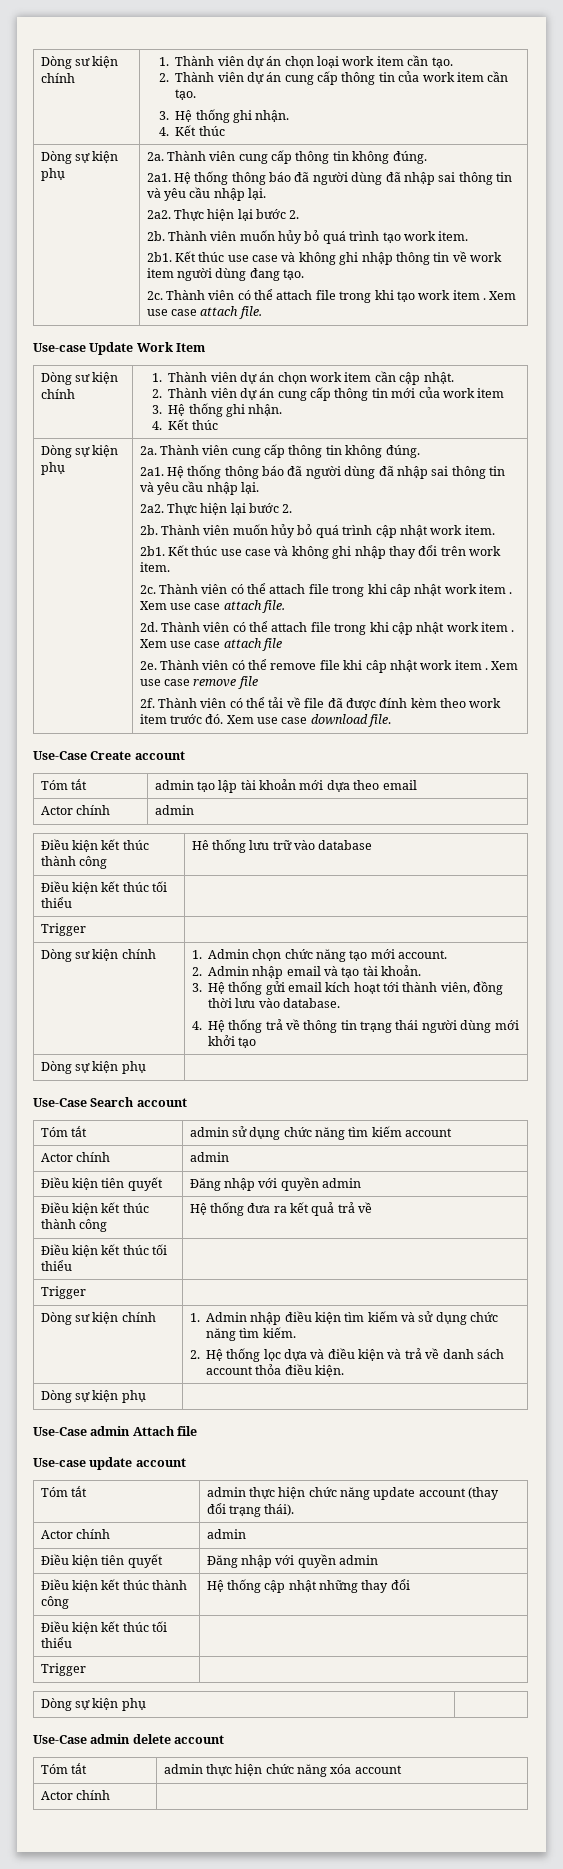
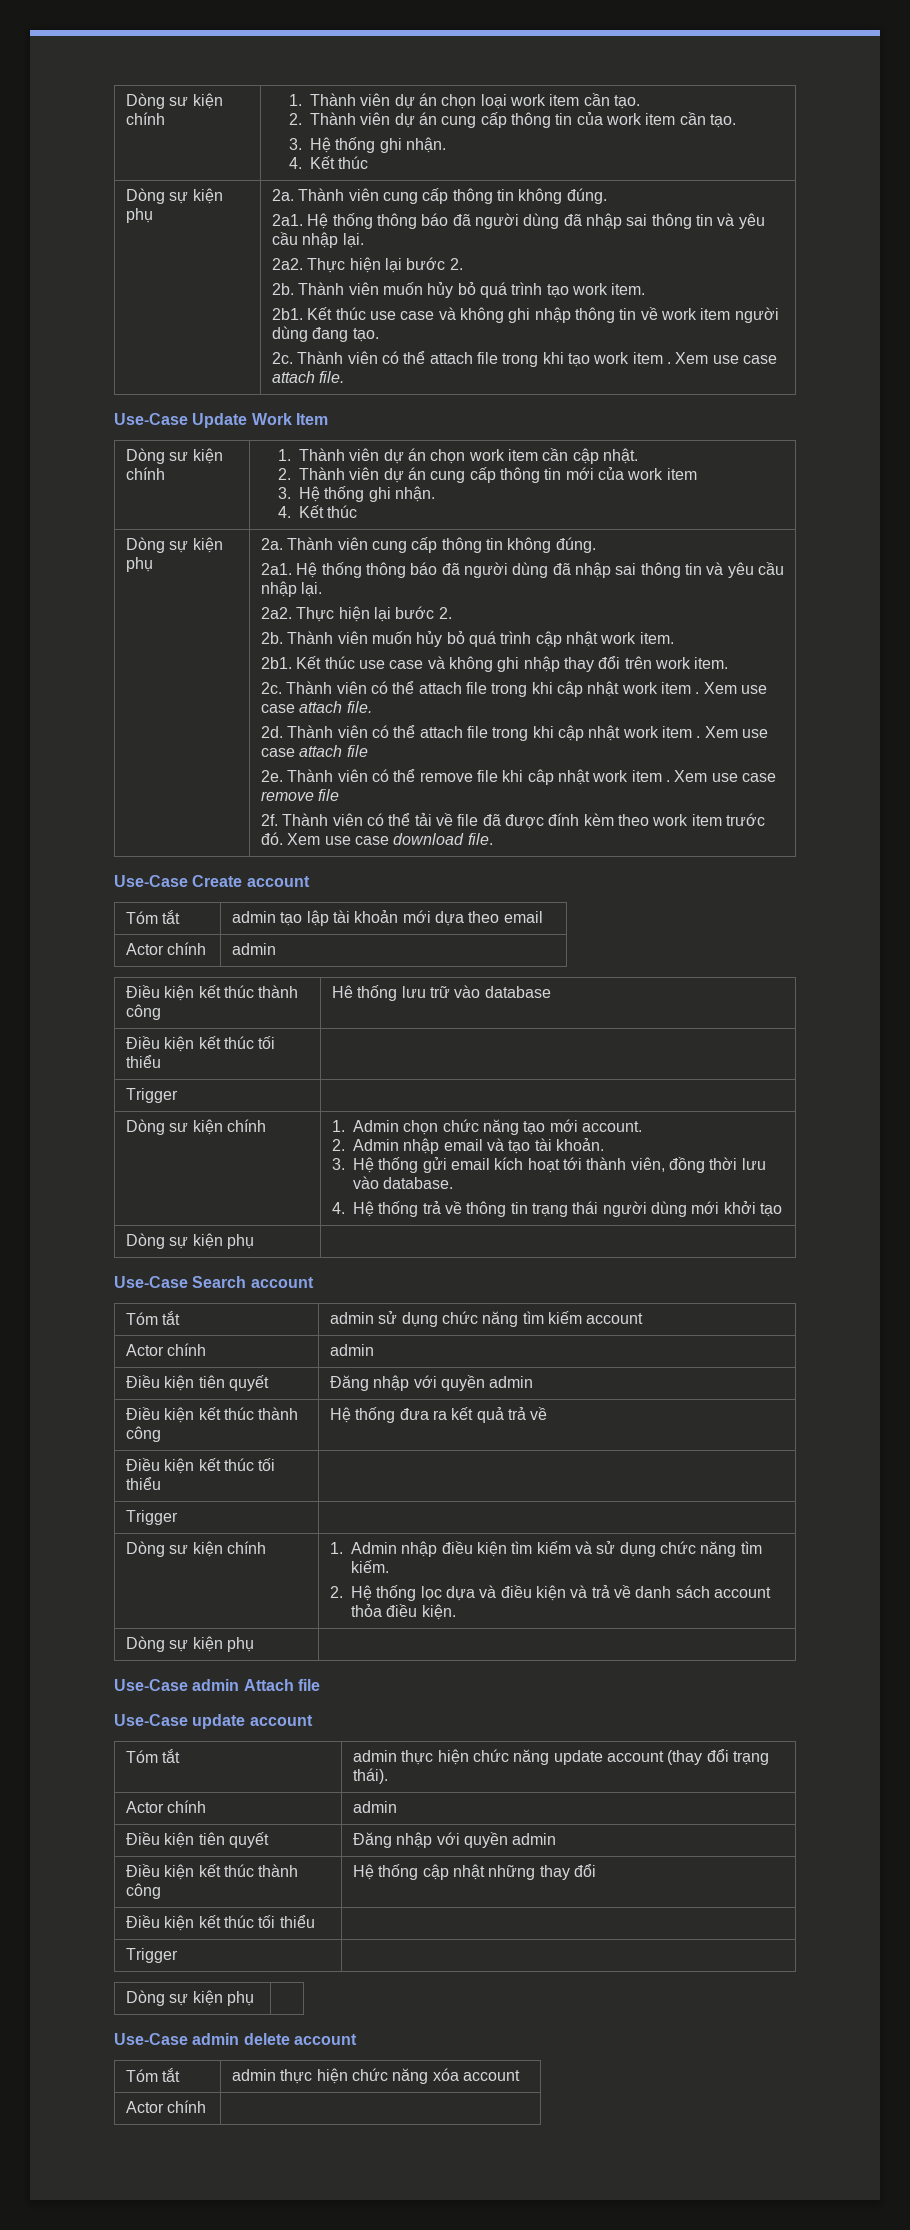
- Use-case Update Work Item
+ Use-Case Update Work Item
- Use-case update account
+ Use-Case update account

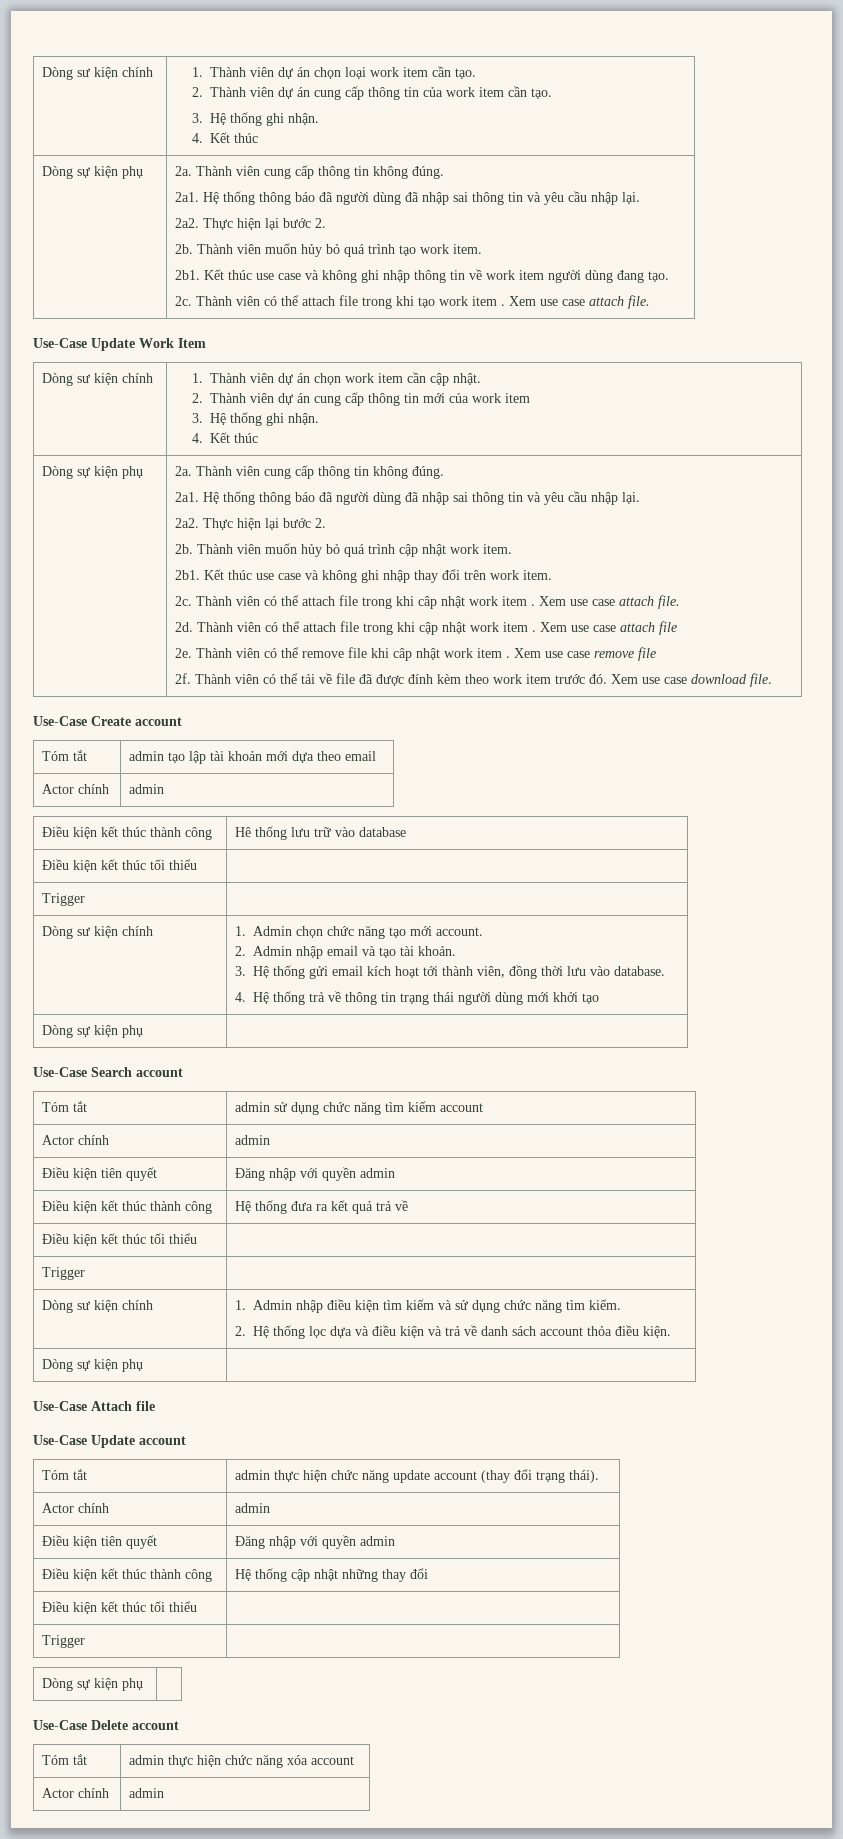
- Use-Case admin Attach file
+ Use-Case Attach file
- Use-Case update account
+ Use-Case Update account
- Use-Case admin delete account
+ Use-Case Delete account
  Tóm tắt | admin thực hiện chức năng xóa account
- Actor chính |
+ Actor chính | admin

